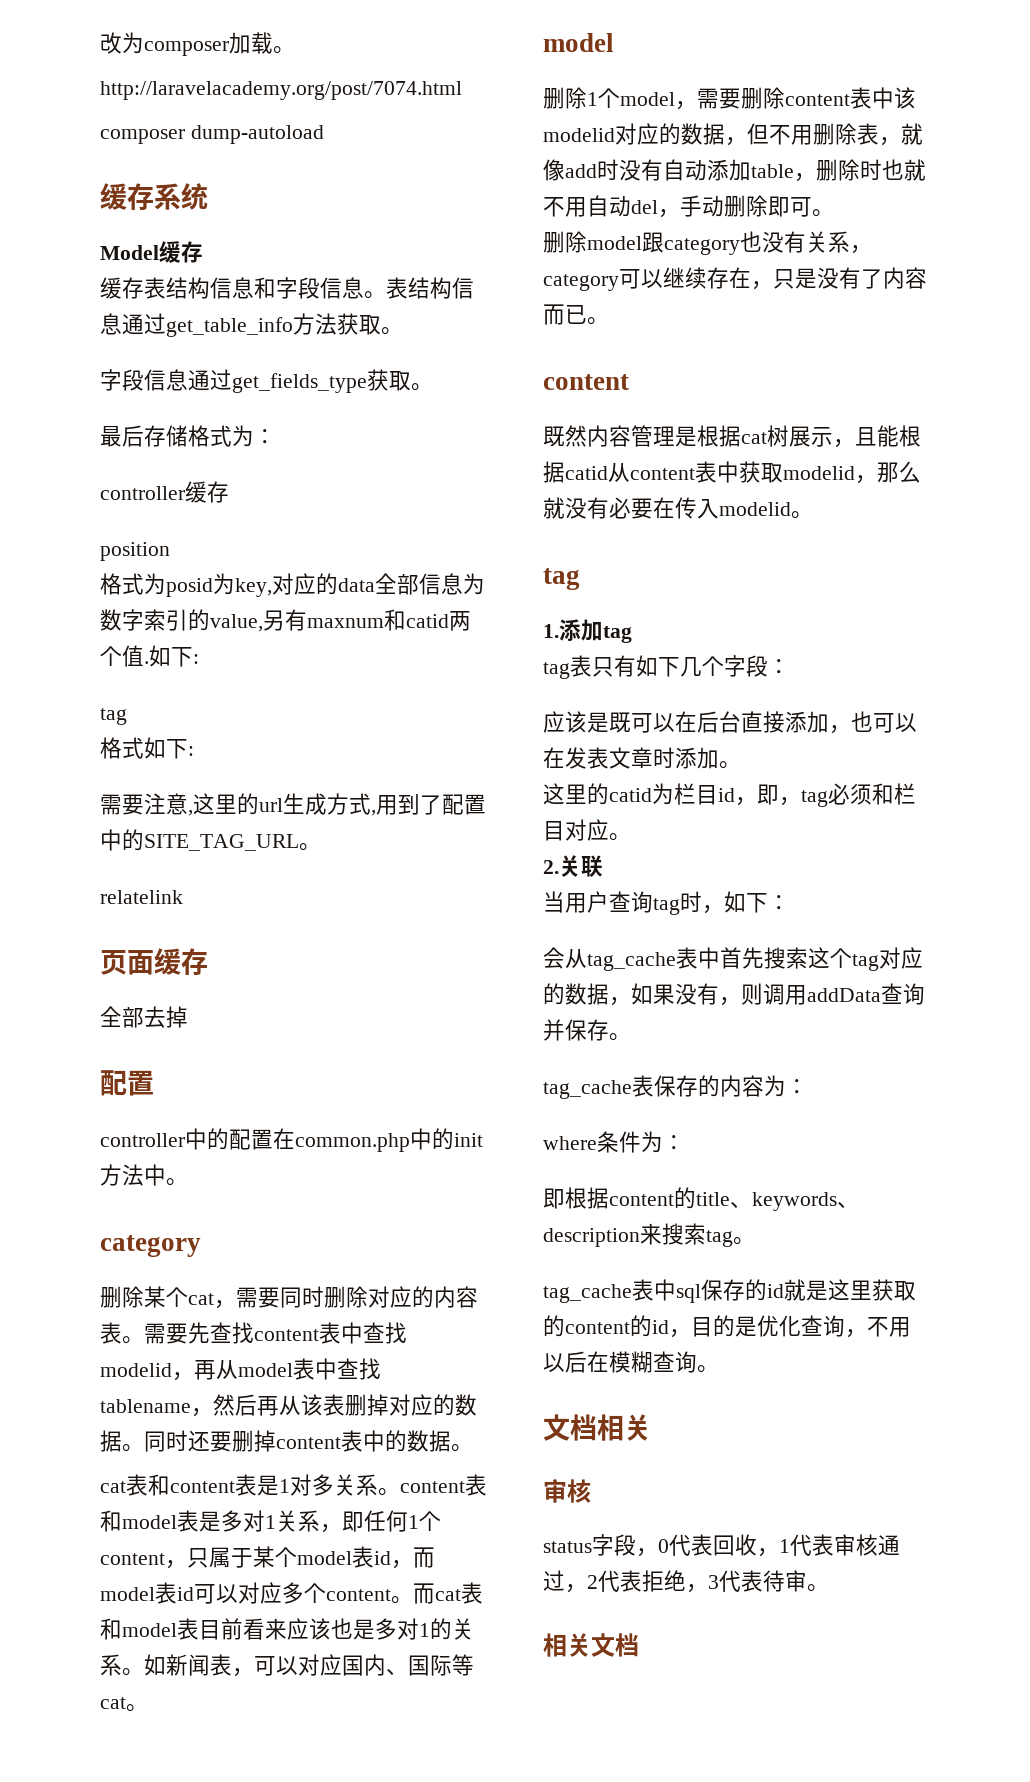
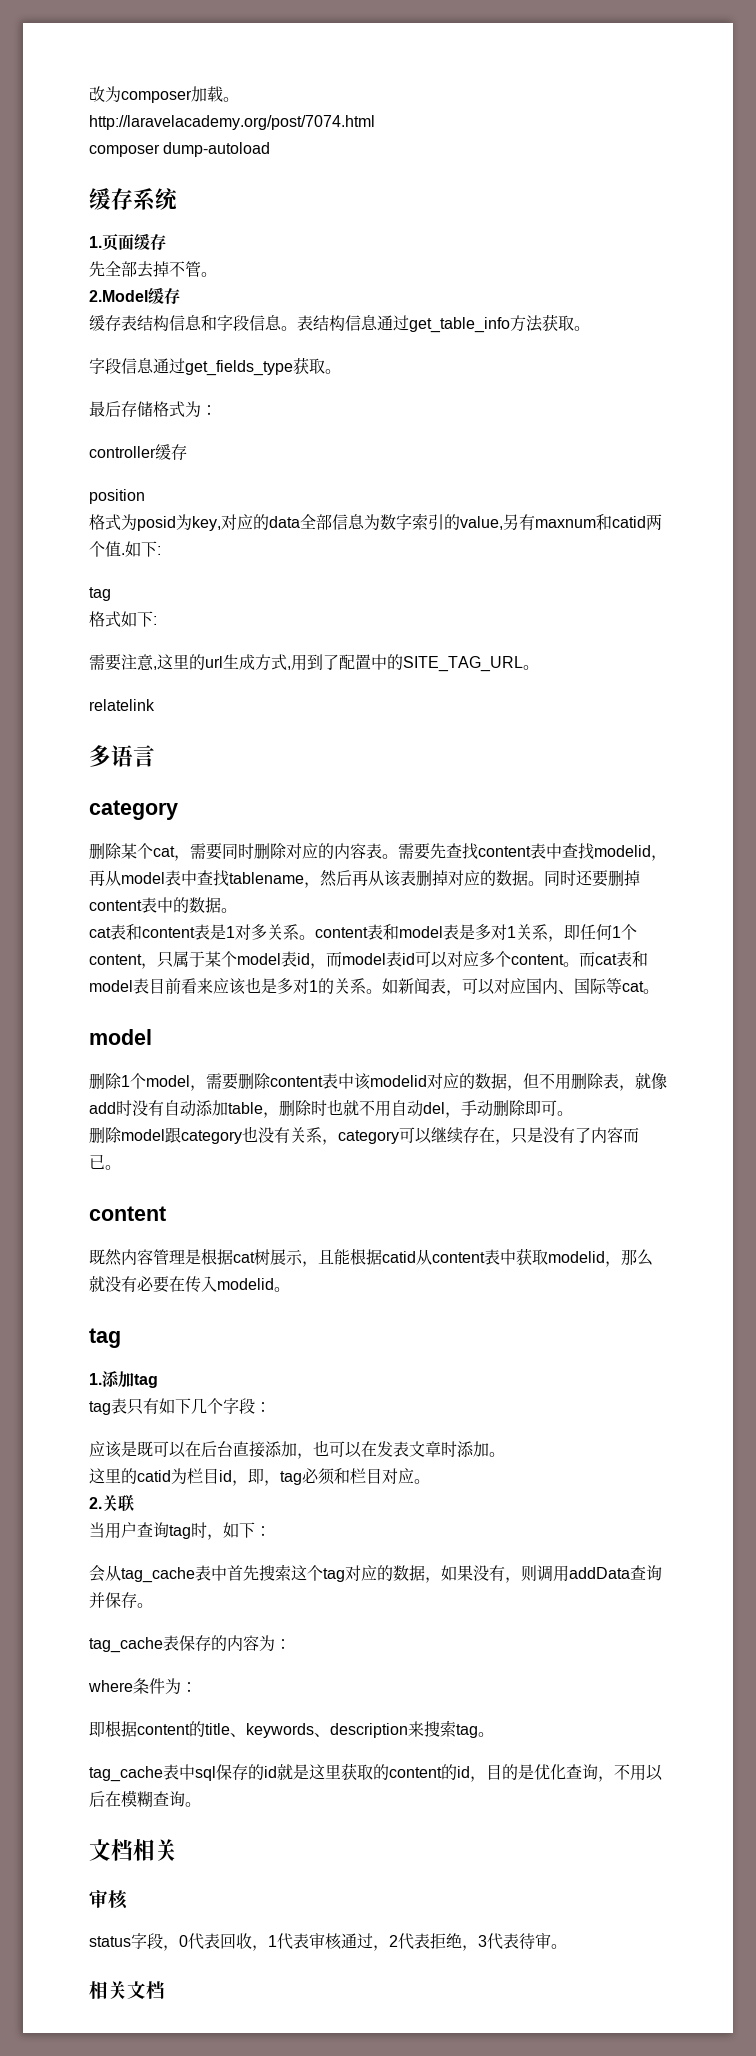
- Model缓存
+ 1.页面缓存
+ 先全部去掉不管。
+ 2.Model缓存
- 页面缓存
- 全部去掉
- 配置
- controller中的配置在common.php中的init方法中。
+ 多语言

